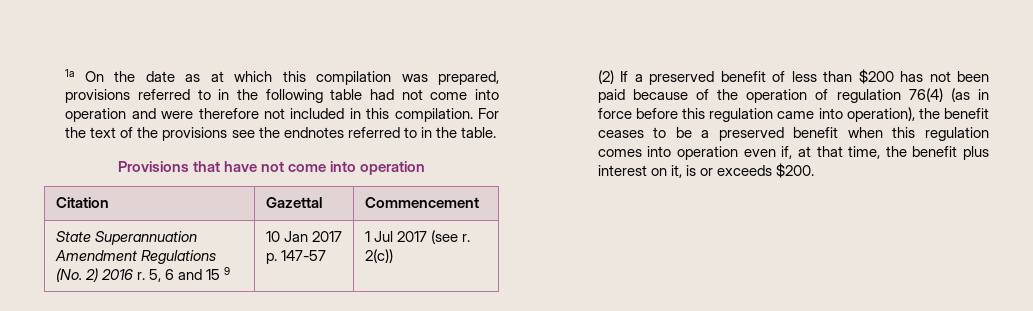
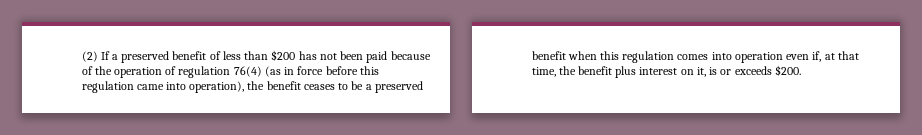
- 1a On the date as at which this compilation was prepared, provisions referred to in the following table had not come into operation and were therefore not included in this compilation. For the text of the provisions see the endnotes referred to in the table.
- Provisions that have not come into operation
- Citation | Gazettal | Commencement
- State Superannuation Amendment Regulations (No. 2) 2016 r. 5, 6 and 15 9 | 10 Jan 2017 p. 147-57 | 1 Jul 2017 (see r. 2(c))

